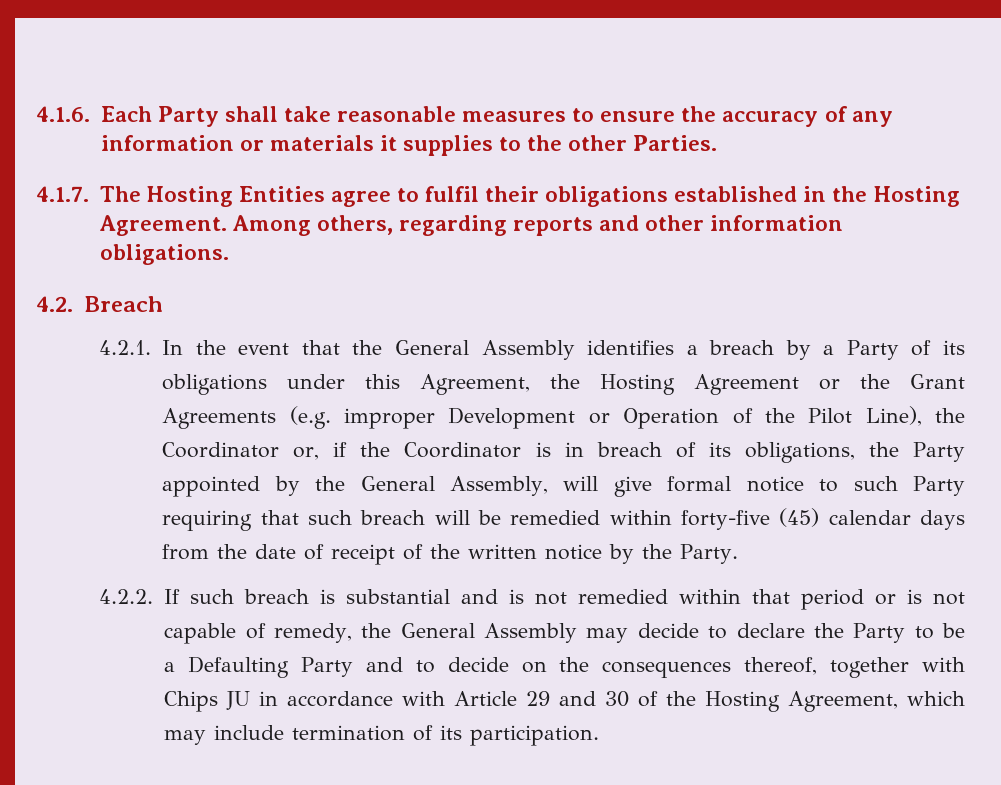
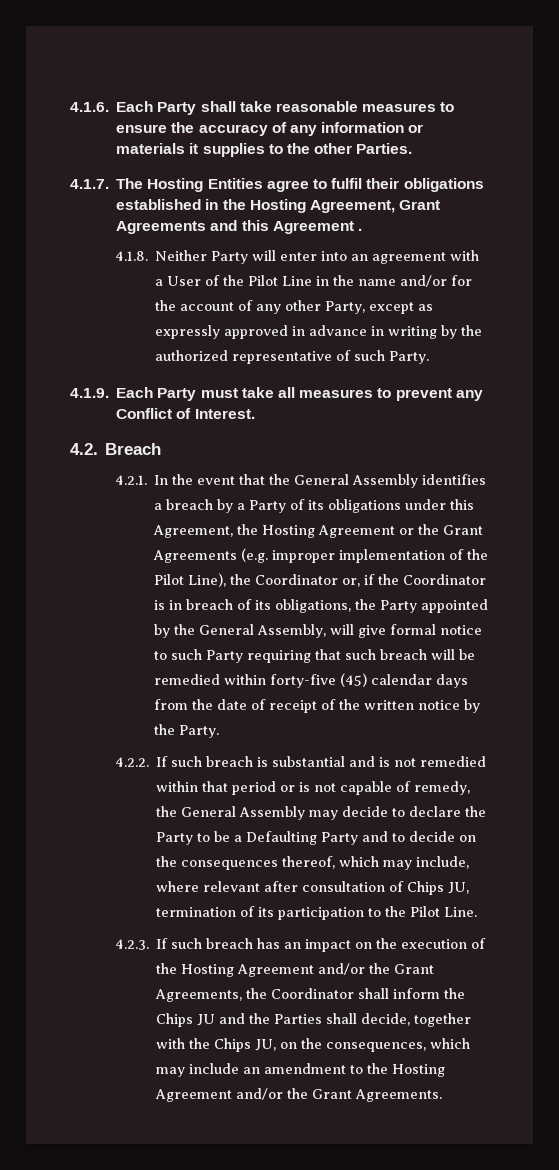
- 4.1.7. The Hosting Entities agree to fulfil their obligations established in the Hosting Agreement. Among others, regarding reports and other information obligations.
+ 4.1.7. The Hosting Entities agree to fulfil their obligations established in the Hosting Agreement, Grant Agreements and this Agreement .
+ 4.1.8. Neither Party will enter into an agreement with a User of the Pilot Line in the name and/or for the account of any other Party, except as expressly approved in advance in writing by the authorized representative of such Party.
+ 4.1.9. Each Party must take all measures to prevent any Conflict of Interest.
- 4.2.1. In the event that the General Assembly identifies a breach by a Party of its obligations under this Agreement, the Hosting Agreement or the Grant Agreements (e.g. improper Development or Operation of the Pilot Line), the Coordinator or, if the Coordinator is in breach of its obligations, the Party appointed by the General Assembly, will give formal notice to such Party requiring that such breach will be remedied within forty-five (45) calendar days from the date of receipt of the written notice by the Party.
+ 4.2.1. In the event that the General Assembly identifies a breach by a Party of its obligations under this Agreement, the Hosting Agreement or the Grant Agreements (e.g. improper implementation of the Pilot Line), the Coordinator or, if the Coordinator is in breach of its obligations, the Party appointed by the General Assembly, will give formal notice to such Party requiring that such breach will be remedied within forty-five (45) calendar days from the date of receipt of the written notice by the Party.
- 4.2.2. If such breach is substantial and is not remedied within that period or is not capable of remedy, the General Assembly may decide to declare the Party to be a Defaulting Party and to decide on the consequences thereof, together with Chips JU in accordance with Article 29 and 30 of the Hosting Agreement, which may include termination of its participation.
+ 4.2.2. If such breach is substantial and is not remedied within that period or is not capable of remedy, the General Assembly may decide to declare the Party to be a Defaulting Party and to decide on the consequences thereof, which may include, where relevant after consultation of Chips JU, termination of its participation to the Pilot Line.
+ 4.2.3. If such breach has an impact on the execution of the Hosting Agreement and/or the Grant Agreements, the Coordinator shall inform the Chips JU and the Parties shall decide, together with the Chips JU, on the consequences, which may include an amendment to the Hosting Agreement and/or the Grant Agreements.

